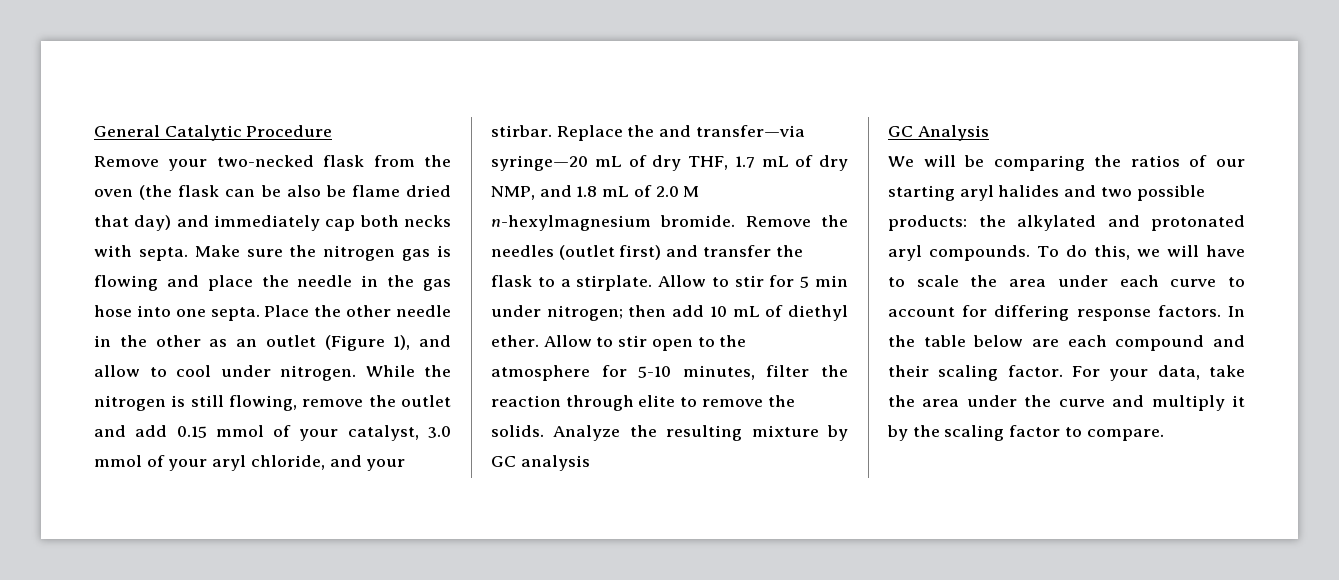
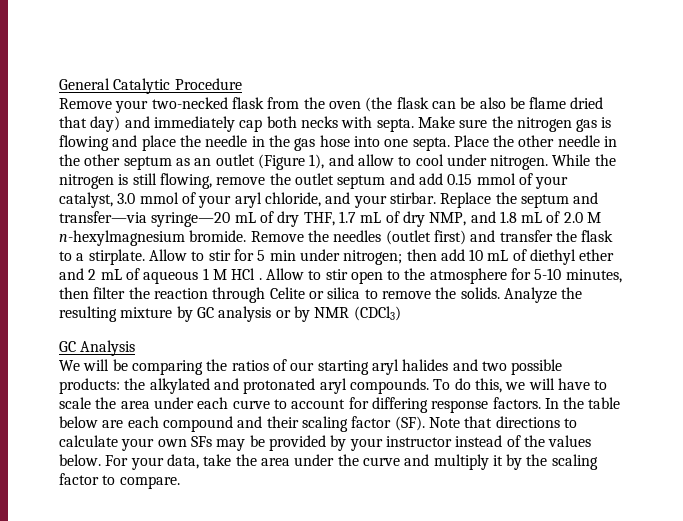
- Place the other needle in the other as an outlet (Figure 1), and allow to cool under nitrogen.
+ Place the other needle in the other septum as an outlet (Figure 1), and allow to cool under nitrogen.
- While the nitrogen is still flowing, remove the outlet and add 0.15 mmol of your catalyst, 3.0 mmol of your aryl chloride, and your stirbar.
+ While the nitrogen is still flowing, remove the outlet septum and add 0.15 mmol of your catalyst, 3.0 mmol of your aryl chloride, and your stirbar.
- Replace the and transfer—via syringe—20 mL of dry THF, 1.7 mL of dry NMP, and 1.8 mL of 2.0 M n-hexylmagnesium bromide.
+ Replace the septum and transfer—via syringe—20 mL of dry THF, 1.7 mL of dry NMP, and 1.8 mL of 2.0 M n-hexylmagnesium bromide.
- Allow to stir for 5 min under nitrogen; then add 10 mL of diethyl ether.
+ Allow to stir for 5 min under nitrogen; then add 10 mL of diethyl ether and 2 mL of aqueous 1 M HCl .
- Allow to stir open to the atmosphere for 5-10 minutes, filter the reaction through elite to remove the solids.
+ Allow to stir open to the atmosphere for 5-10 minutes, then filter the reaction through Celite or silica to remove the solids.
- Analyze the resulting mixture by GC analysis
+ Analyze the resulting mixture by GC analysis or by NMR (CDCl3)
- In the table below are each compound and their scaling factor.
+ In the table below are each compound and their scaling factor (SF). Note that directions to calculate your own SFs may be provided by your instructor instead of the values below.

